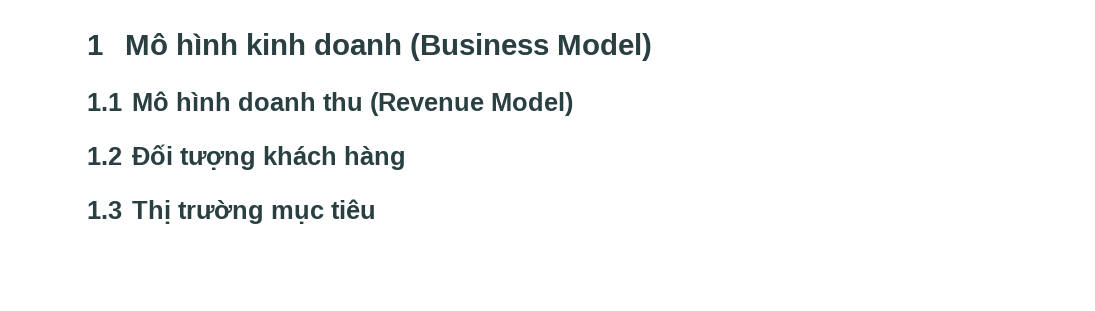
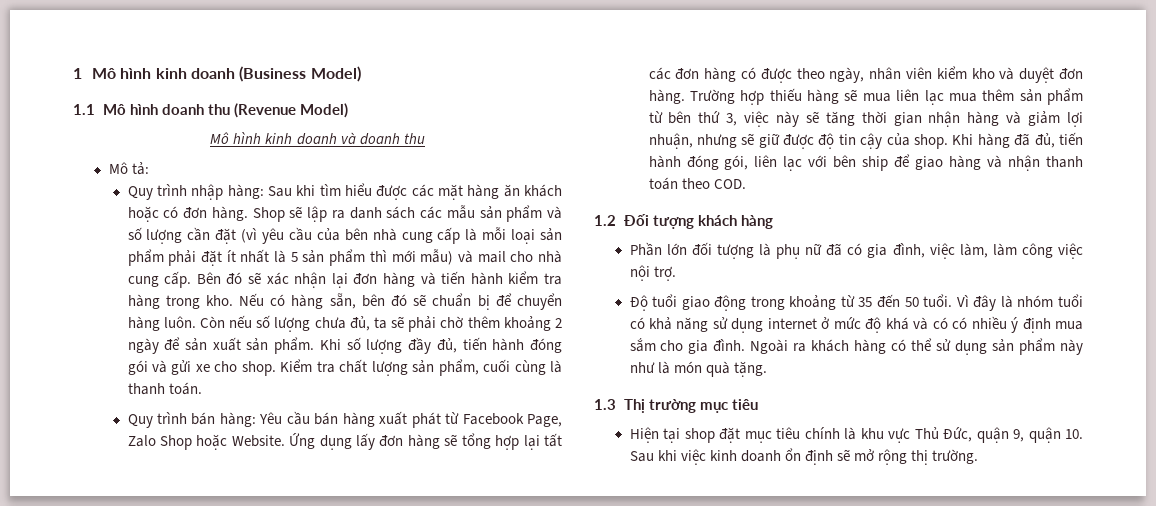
+ Mô hình kinh doanh và doanh thu
+ Mô tả:
+ Quy trình nhập hàng: Sau khi tìm hiểu được các mặt hàng ăn khách hoặc có đơn hàng. Shop sẽ lập ra danh sách các mẫu sản phẩm và số lượng cần đặt (vì yêu cầu của bên nhà cung cấp là mỗi loại sản phẩm phải đặt ít nhất là 5 sản phẩm thì mới mẫu) và mail cho nhà cung cấp. Bên đó sẽ xác nhận lại đơn hàng và tiến hành kiểm tra hàng trong kho. Nếu có hàng sẵn, bên đó sẽ chuẩn bị để chuyển hàng luôn. Còn nếu số lượng chưa đủ, ta sẽ phải chờ thêm khoảng 2 ngày để sản xuất sản phẩm. Khi số lượng đầy đủ, tiến hành đóng gói và gửi xe cho shop. Kiểm tra chất lượng sản phẩm, cuối cùng là thanh toán.
+ Quy trình bán hàng: Yêu cầu bán hàng xuất phát từ Facebook Page, Zalo Shop hoặc Website. Ứng dụng lấy đơn hàng sẽ tổng hợp lại tất các đơn hàng có được theo ngày, nhân viên kiểm kho và duyệt đơn hàng. Trường hợp thiếu hàng sẽ mua liên lạc mua thêm sản phẩm từ bên thứ 3, việc này sẽ tăng thời gian nhận hàng và giảm lợi nhuận, nhưng sẽ giữ được độ tin cậy của shop. Khi hàng đã đủ, tiến hành đóng gói, liên lạc với bên ship để giao hàng và nhận thanh toán theo COD.
+ Phần lớn đối tượng là phụ nữ đã có gia đình, việc làm, làm công việc nội trợ.
+ Độ tuổi giao động trong khoảng từ 35 đến 50 tuổi. Vì đây là nhóm tuổi có khả năng sử dụng internet ở mức độ khá và có có nhiều ý định mua sắm cho gia đình. Ngoài ra khách hàng có thể sử dụng sản phẩm này như là món quà tặng.
+ Hiện tại shop đặt mục tiêu chính là khu vực Thủ Đức, quận 9, quận 10. Sau khi việc kinh doanh ổn định sẽ mở rộng thị trường.

